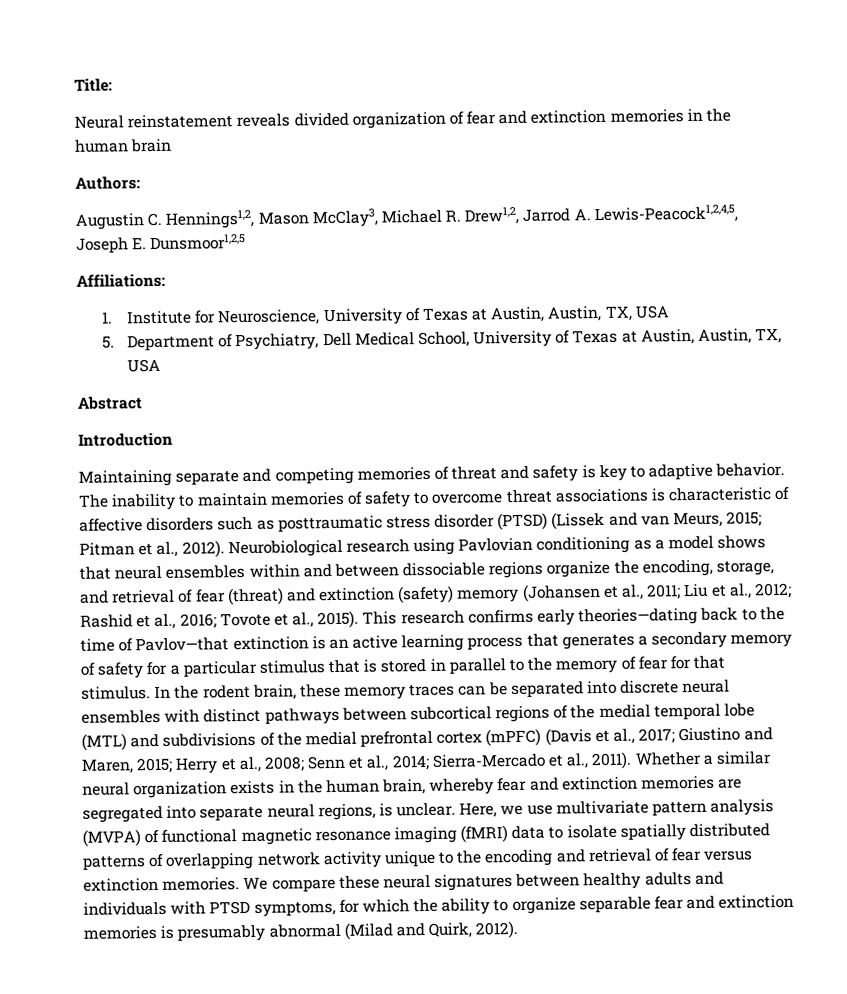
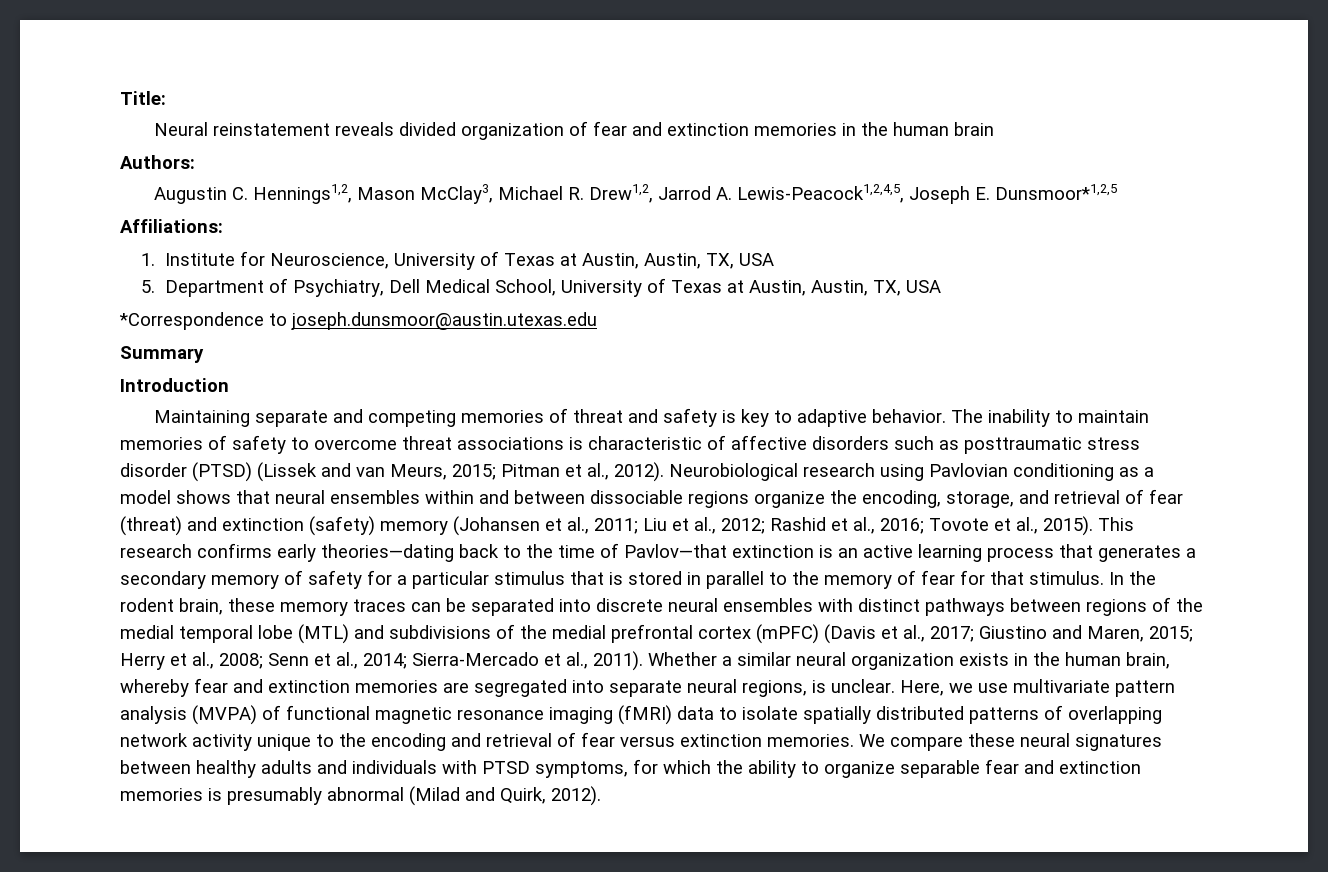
- Augustin C. Hennings1,2, Mason McClay3, Michael R. Drew1,2, Jarrod A. Lewis-Peacock1,2,4,5, Joseph E. Dunsmoor1,2,5
+ Augustin C. Hennings1,2, Mason McClay3, Michael R. Drew1,2, Jarrod A. Lewis-Peacock1,2,4,5, Joseph E. Dunsmoor*1,2,5
- Abstract
+ *Correspondence to joseph.dunsmoor@austin.utexas.edu
+ Summary
- In the rodent brain, these memory traces can be separated into discrete neural ensembles with distinct pathways between subcortical regions of the medial temporal lobe (MTL) and subdivisions of the medial prefrontal cortex (mPFC) (Davis et al., 2017; Giustino and Maren, 2015; Herry et al., 2008; Senn et al., 2014; Sierra-Mercado et al., 2011).
+ In the rodent brain, these memory traces can be separated into discrete neural ensembles with distinct pathways between regions of the medial temporal lobe (MTL) and subdivisions of the medial prefrontal cortex (mPFC) (Davis et al., 2017; Giustino and Maren, 2015; Herry et al., 2008; Senn et al., 2014; Sierra-Mercado et al., 2011).

